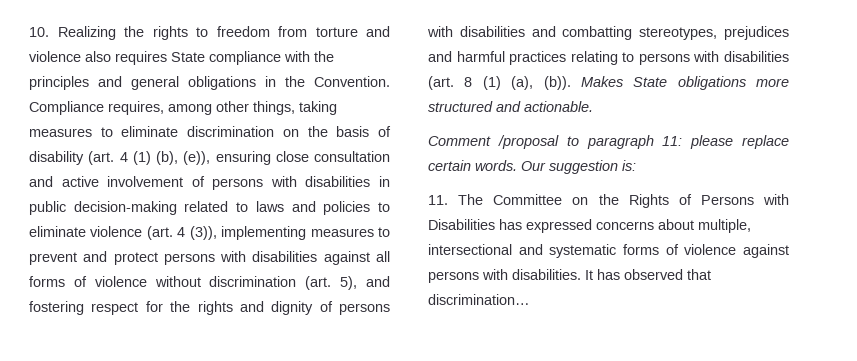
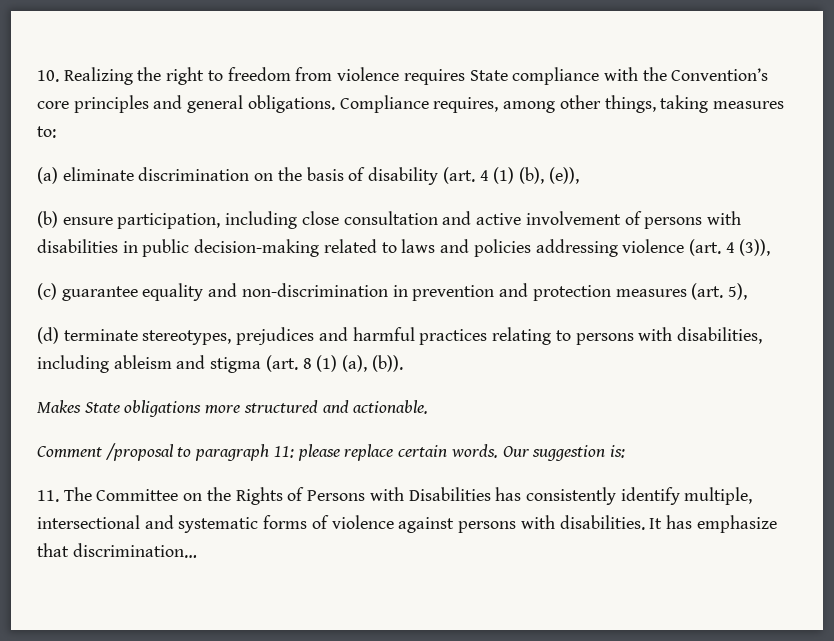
- 10. Realizing the rights to freedom from torture and violence also requires State compliance with the principles and general obligations in the Convention.
+ 10. Realizing the right to freedom from violence requires State compliance with the Convention’s core principles and general obligations.
- Compliance requires, among other things, taking measures to eliminate discrimination on the basis of disability (art. 4 (1) (b), (e)), ensuring close consultation and active involvement of persons with disabilities in public decision-making related to laws and policies to eliminate violence (art. 4 (3)), implementing measures to prevent and protect persons with disabilities against all forms of violence without discrimination (art. 5), and fostering respect for the rights and dignity of persons with disabilities and combatting stereotypes, prejudices and harmful practices relating to persons with disabilities (art. 8 (1) (a), (b)). Makes State obligations more structured and actionable.
+ Compliance requires, among other things, taking measures to:
+ (a) eliminate discrimination on the basis of disability (art. 4 (1) (b), (e)),
+ (b) ensure participation, including close consultation and active involvement of persons with disabilities in public decision-making related to laws and policies addressing violence (art. 4 (3)),
+ (c) guarantee equality and non-discrimination in prevention and protection measures (art. 5),
+ (d) terminate stereotypes, prejudices and harmful practices relating to persons with disabilities, including ableism and stigma (art. 8 (1) (a), (b)).
+ Makes State obligations more structured and actionable.
- 11. The Committee on the Rights of Persons with Disabilities has expressed concerns about multiple, intersectional and systematic forms of violence against persons with disabilities.
+ 11. The Committee on the Rights of Persons with Disabilities has consistently identify multiple, intersectional and systematic forms of violence against persons with disabilities.
- It has observed that discrimination…
+ It has emphasize that discrimination…

